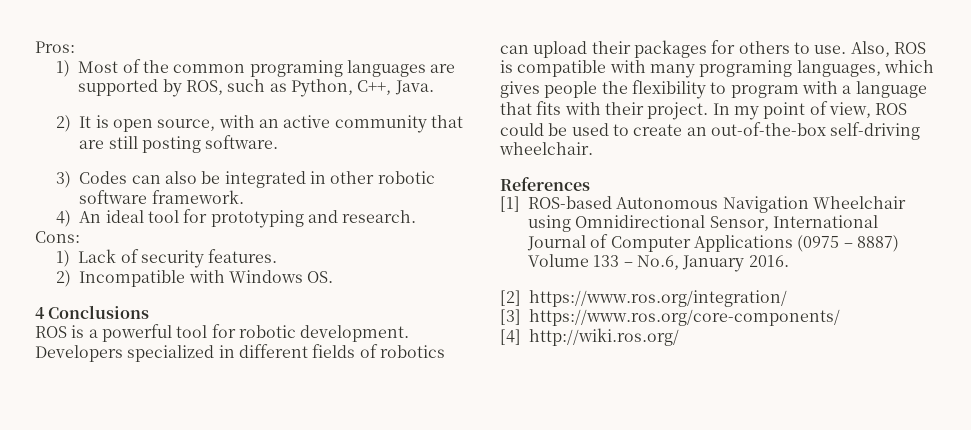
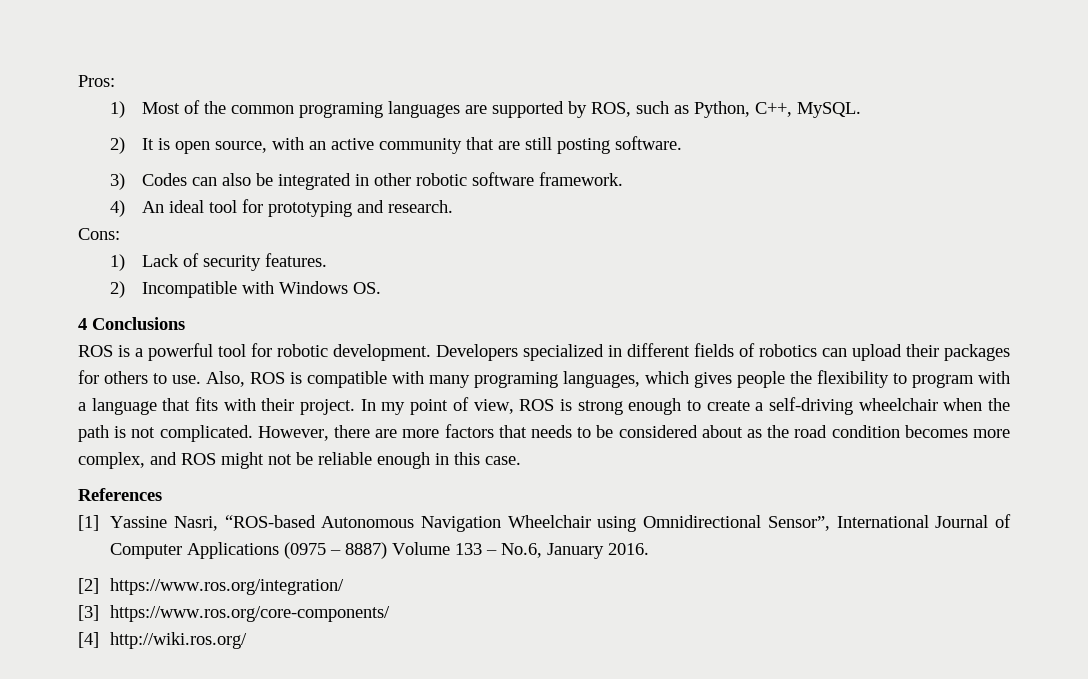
- 1) Most of the common programing languages are supported by ROS, such as Python, C++, Java.
+ 1) Most of the common programing languages are supported by ROS, such as Python, C++, MySQL.
- In my point of view, ROS could be used to create an out-of-the-box self-driving wheelchair.
+ In my point of view, ROS is strong enough to create a self-driving wheelchair when the path is not complicated. However, there are more factors that needs to be considered about as the road condition becomes more complex, and ROS might not be reliable enough in this case.
- [1] ROS-based Autonomous Navigation Wheelchair using Omnidirectional Sensor, International Journal of Computer Applications (0975 – 8887) Volume 133 – No.6, January 2016.
+ [1] Yassine Nasri, “ROS-based Autonomous Navigation Wheelchair using Omnidirectional Sensor”, International Journal of Computer Applications (0975 – 8887) Volume 133 – No.6, January 2016.

